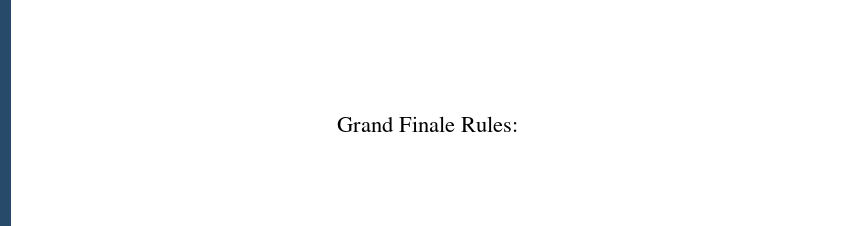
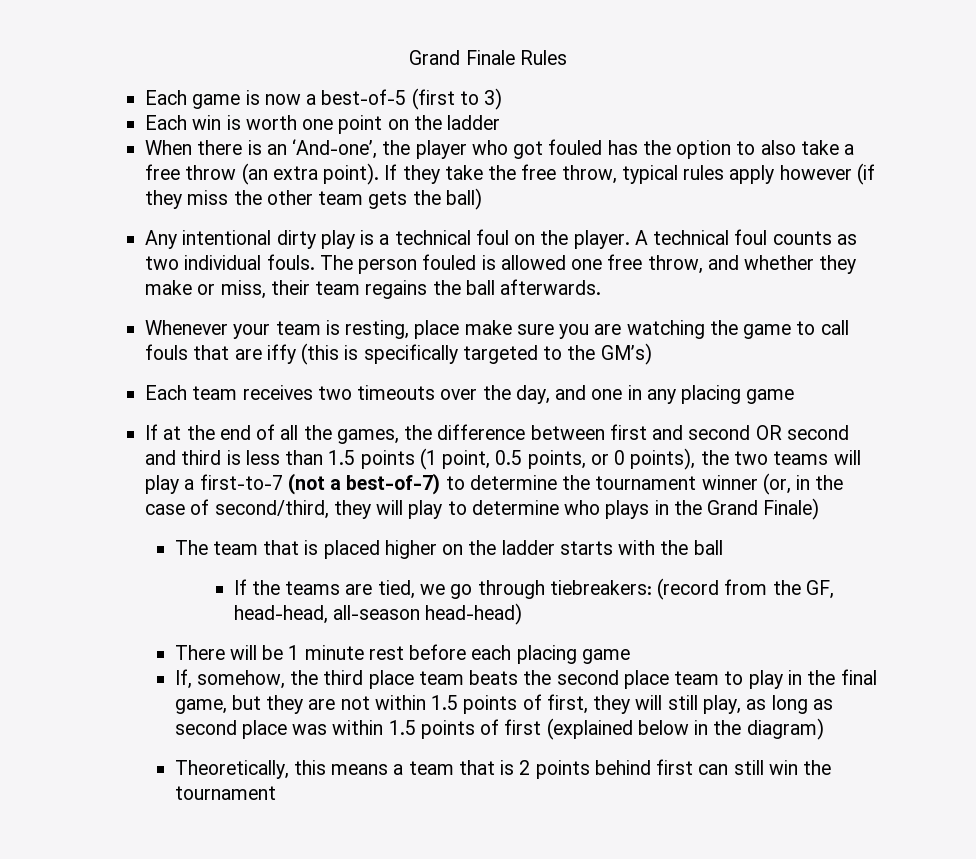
- Grand Finale Rules:
+ Grand Finale Rules
+ Each game is now a best-of-5 (first to 3)
+ Each win is worth one point on the ladder
+ When there is an ‘And-one’, the player who got fouled has the option to also take a free throw (an extra point). If they take the free throw, typical rules apply however (if they miss the other team gets the ball)
+ Any intentional dirty play is a technical foul on the player. A technical foul counts as two individual fouls. The person fouled is allowed one free throw, and whether they make or miss, their team regains the ball afterwards.
+ Whenever your team is resting, place make sure you are watching the game to call fouls that are iffy (this is specifically targeted to the GM’s)
+ Each team receives two timeouts over the day, and one in any placing game
+ If at the end of all the games, the difference between first and second OR second and third is less than 1.5 points (1 point, 0.5 points, or 0 points), the two teams will play a first-to-7 (not a best-of-7) to determine the tournament winner (or, in the case of second/third, they will play to determine who plays in the Grand Finale)
+ The team that is placed higher on the ladder starts with the ball
+ If the teams are tied, we go through tiebreakers: (record from the GF, head-head, all-season head-head)
+ There will be 1 minute rest before each placing game
+ If, somehow, the third place team beats the second place team to play in the final game, but they are not within 1.5 points of first, they will still play, as long as second place was within 1.5 points of first (explained below in the diagram)
+ Theoretically, this means a team that is 2 points behind first can still win the tournament

